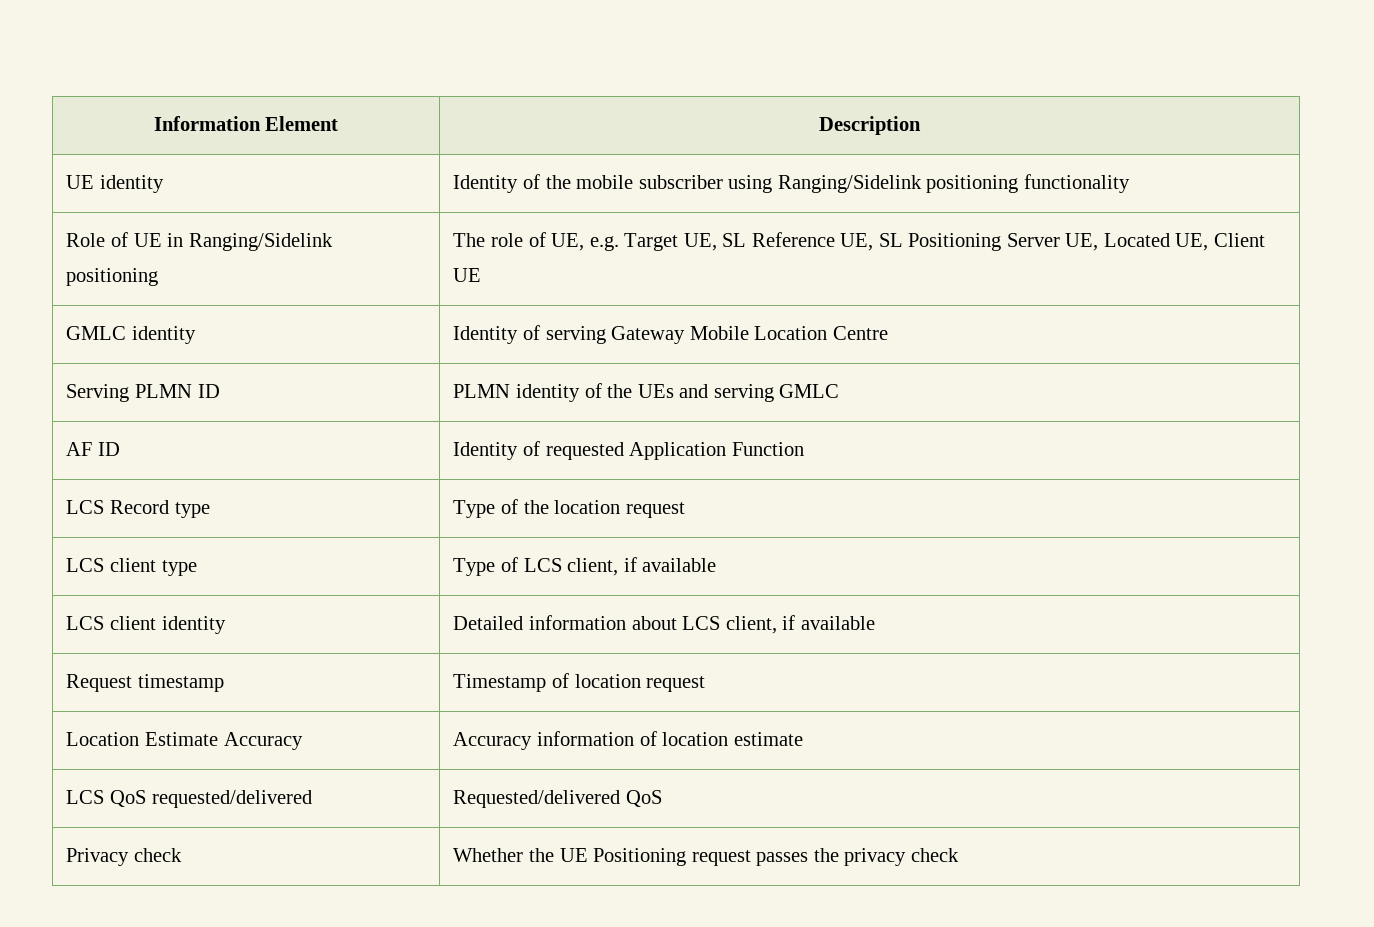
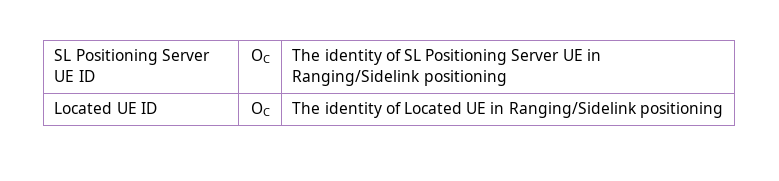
- Information Element | Description
- UE identity | Identity of the mobile subscriber using Ranging/Sidelink positioning functionality
- Role of UE in Ranging/Sidelink positioning | The role of UE, e.g. Target UE, SL Reference UE, SL Positioning Server UE, Located UE, Client UE
- GMLC identity | Identity of serving Gateway Mobile Location Centre
- Serving PLMN ID | PLMN identity of the UEs and serving GMLC
- AF ID | Identity of requested Application Function
- LCS Record type | Type of the location request
- LCS client type | Type of LCS client, if available
- LCS client identity | Detailed information about LCS client, if available
- Request timestamp | Timestamp of location request
- Location Estimate Accuracy | Accuracy information of location estimate
- LCS QoS requested/delivered | Requested/delivered QoS
- Privacy check | Whether the UE Positioning request passes the privacy check
+ SL Positioning Server UE ID | OC | The identity of SL Positioning Server UE in Ranging/Sidelink positioning
+ Located UE ID | OC | The identity of Located UE in Ranging/Sidelink positioning

